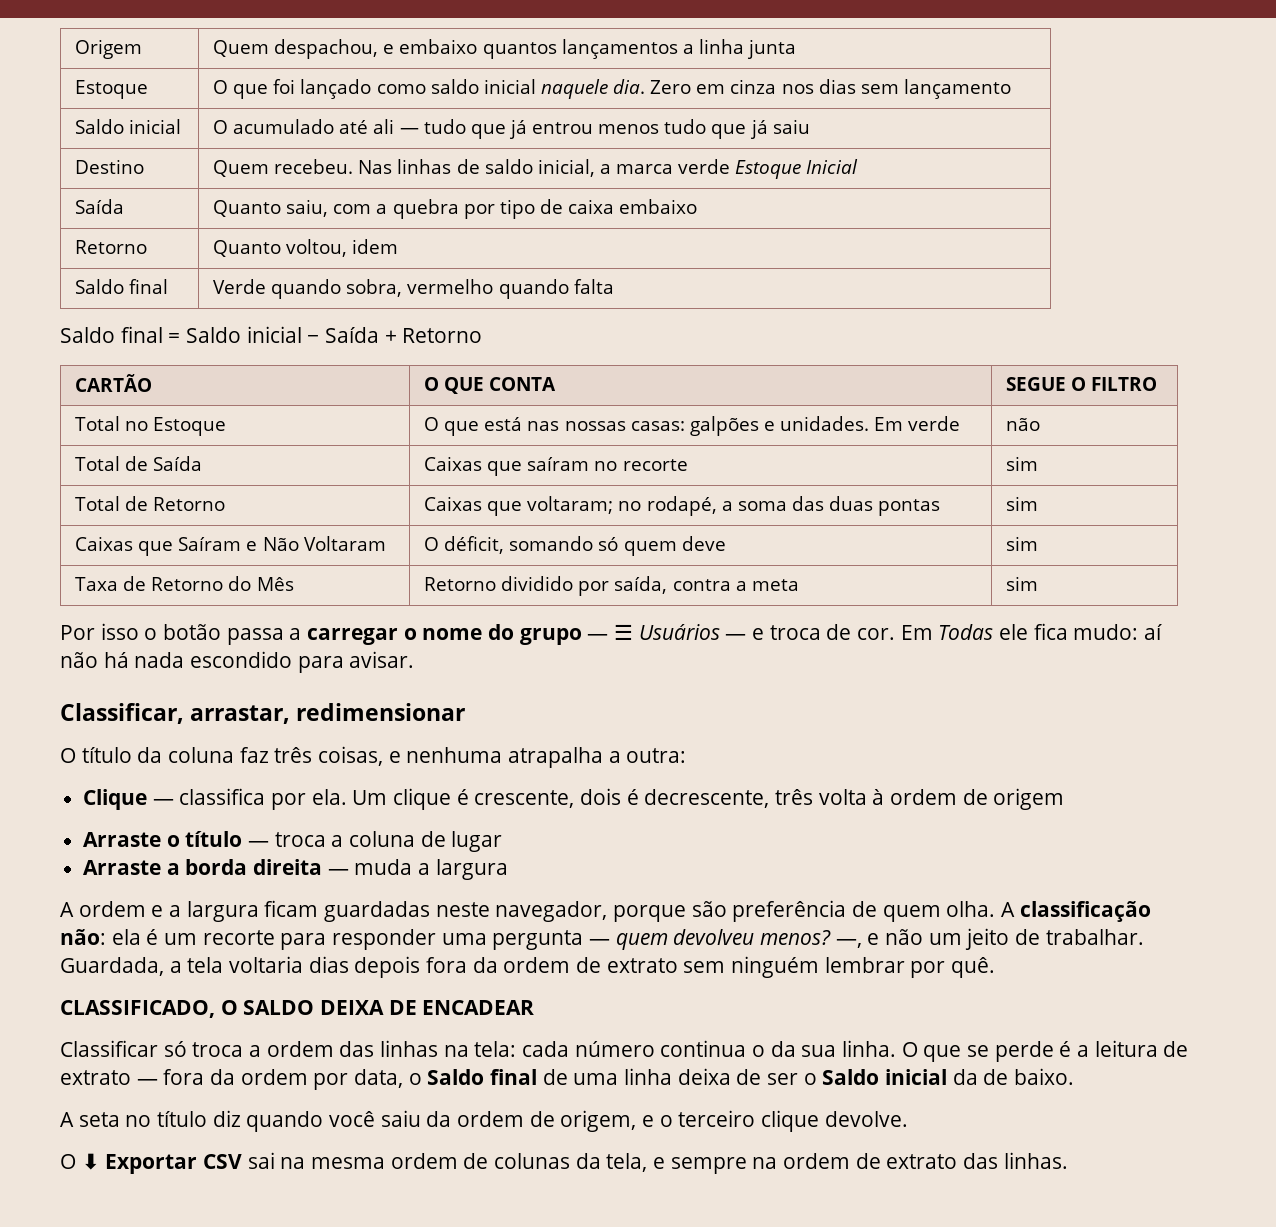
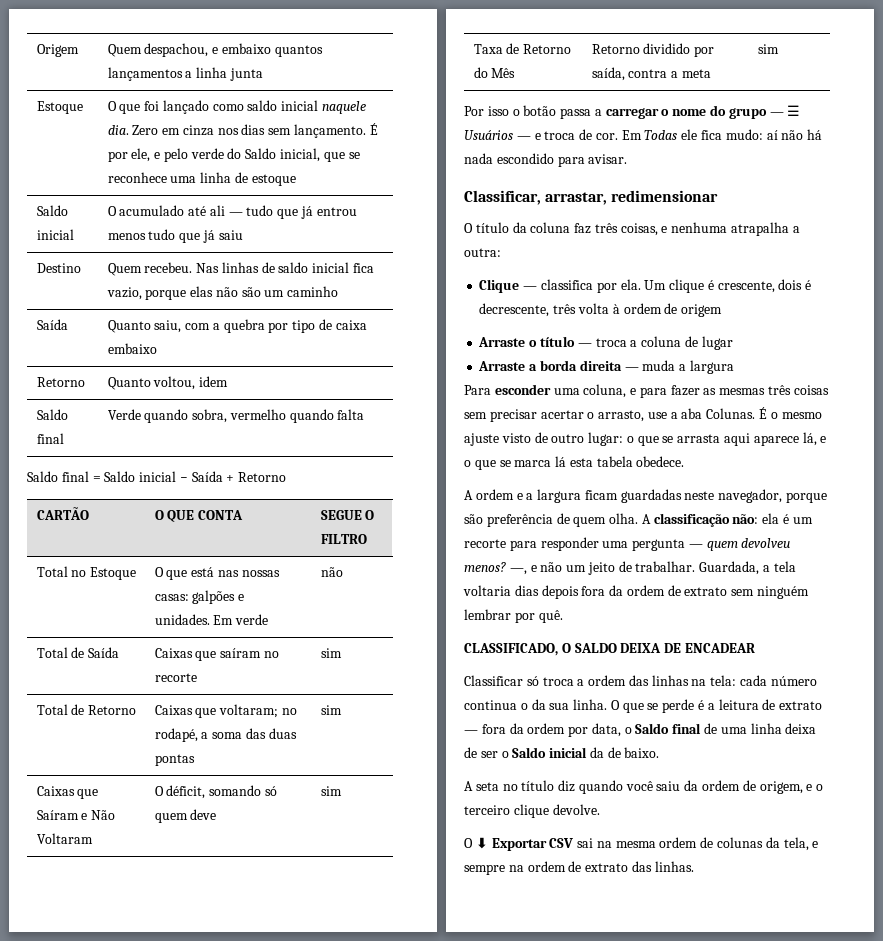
- Estoque | O que foi lançado como saldo inicial naquele dia. Zero em cinza nos dias sem lançamento
+ Estoque | O que foi lançado como saldo inicial naquele dia. Zero em cinza nos dias sem lançamento. É por ele, e pelo verde do Saldo inicial, que se reconhece uma linha de estoque
- Destino | Quem recebeu. Nas linhas de saldo inicial, a marca verde Estoque Inicial
+ Destino | Quem recebeu. Nas linhas de saldo inicial fica vazio, porque elas não são um caminho
+ Para esconder uma coluna, e para fazer as mesmas três coisas sem precisar acertar o arrasto, use a aba Colunas. É o mesmo ajuste visto de outro lugar: o que se arrasta aqui aparece lá, e o que se marca lá esta tabela obedece.

